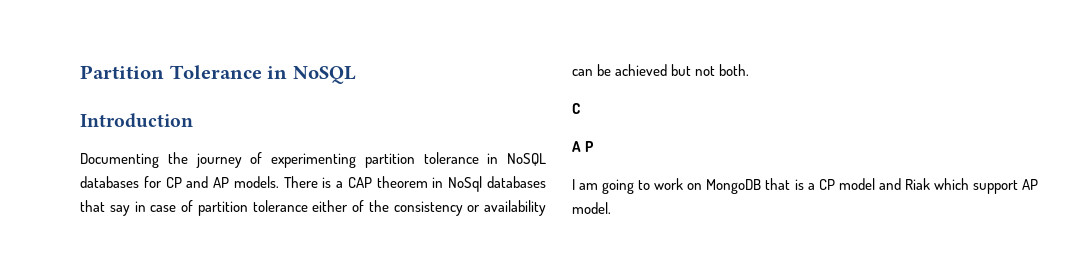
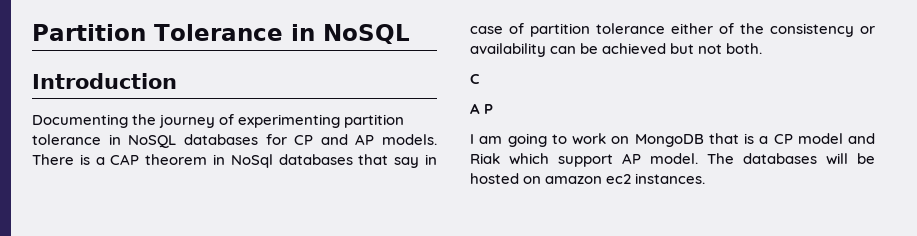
+ The databases will be hosted on amazon ec2 instances.

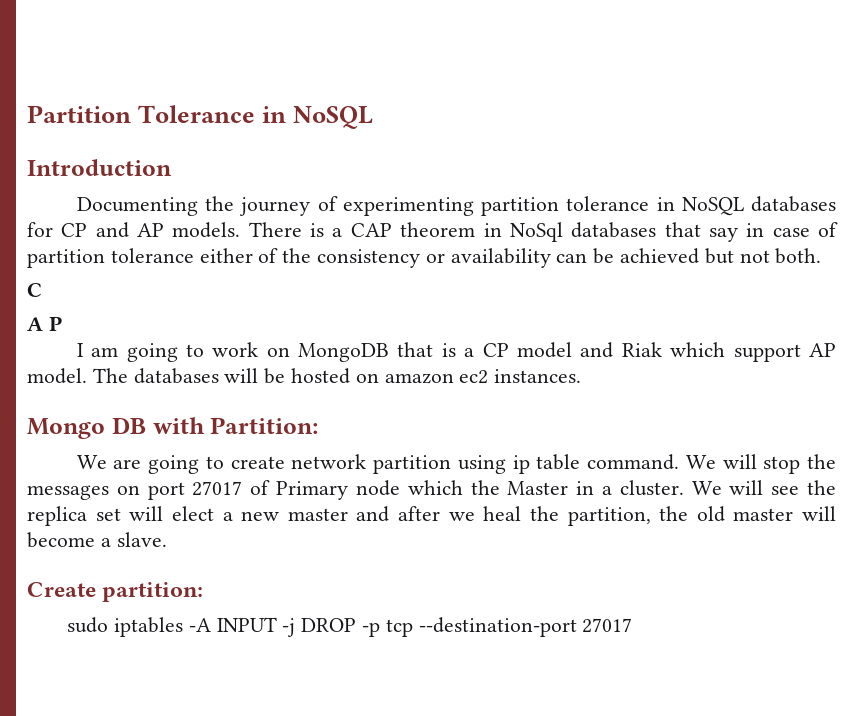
+ Mongo DB with Partition:
+ We are going to create network partition using ip table command. We will stop the messages on port 27017 of Primary node which the Master in a cluster. We will see the replica set will elect a new master and after we heal the partition, the old master will become a slave.
+ Create partition:
+ sudo iptables -A INPUT -j DROP -p tcp --destination-port 27017

